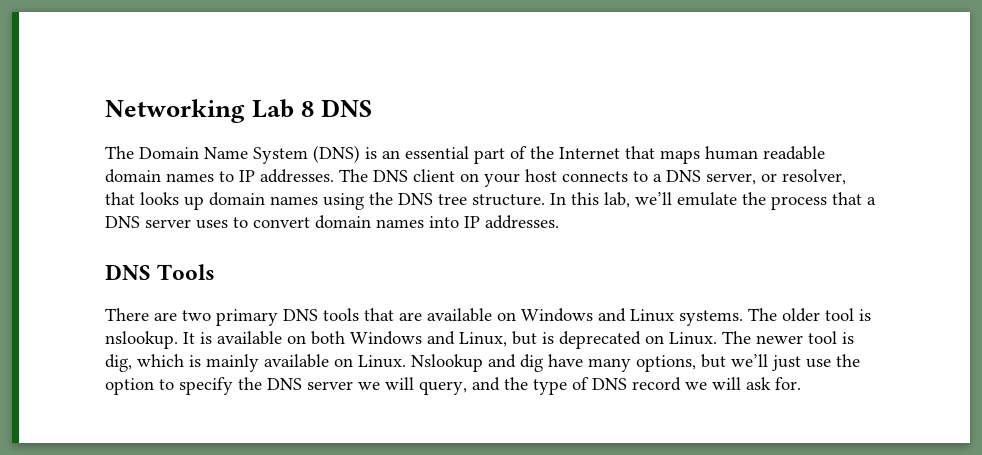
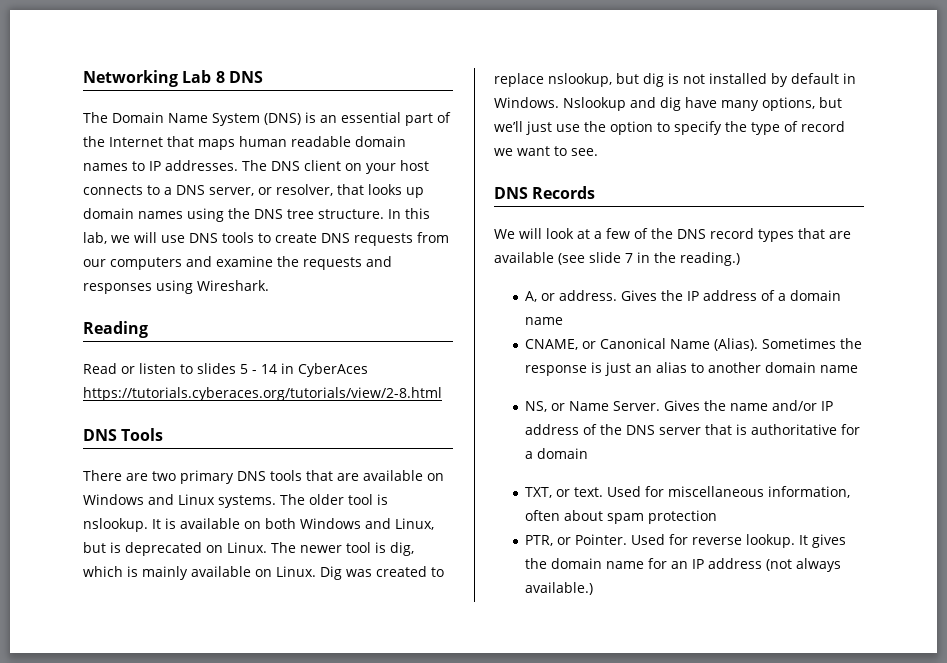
- In this lab, we’ll emulate the process that a DNS server uses to convert domain names into IP addresses.
+ In this lab, we will use DNS tools to create DNS requests from our computers and examine the requests and responses using Wireshark.
+ Reading
+ Read or listen to slides 5 - 14 in CyberAces https://tutorials.cyberaces.org/tutorials/view/2-8.html
+ Dig was created to replace nslookup, but dig is not installed by default in Windows.
- Nslookup and dig have many options, but we’ll just use the option to specify the DNS server we will query, and the type of DNS record we will ask for.
+ Nslookup and dig have many options, but we’ll just use the option to specify the type of record we want to see.
+ DNS Records
+ We will look at a few of the DNS record types that are available (see slide 7 in the reading.)
+ A, or address. Gives the IP address of a domain name
+ CNAME, or Canonical Name (Alias). Sometimes the response is just an alias to another domain name
+ NS, or Name Server. Gives the name and/or IP address of the DNS server that is authoritative for a domain
+ TXT, or text. Used for miscellaneous information, often about spam protection
+ PTR, or Pointer. Used for reverse lookup. It gives the domain name for an IP address (not always available.)

